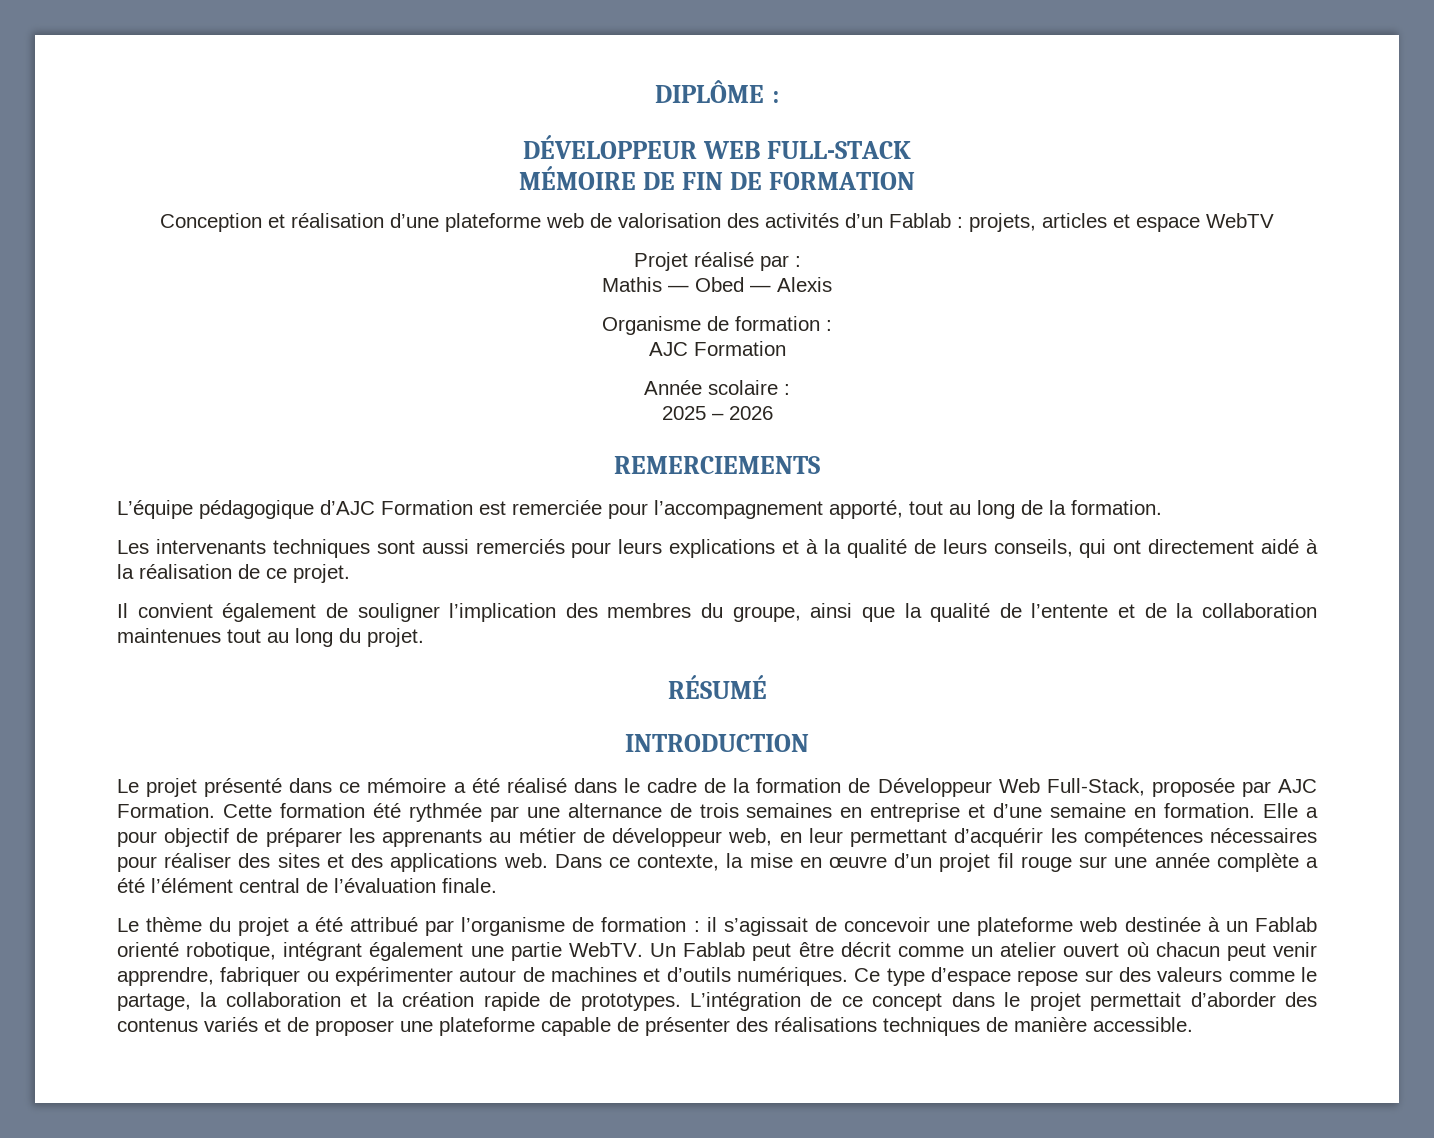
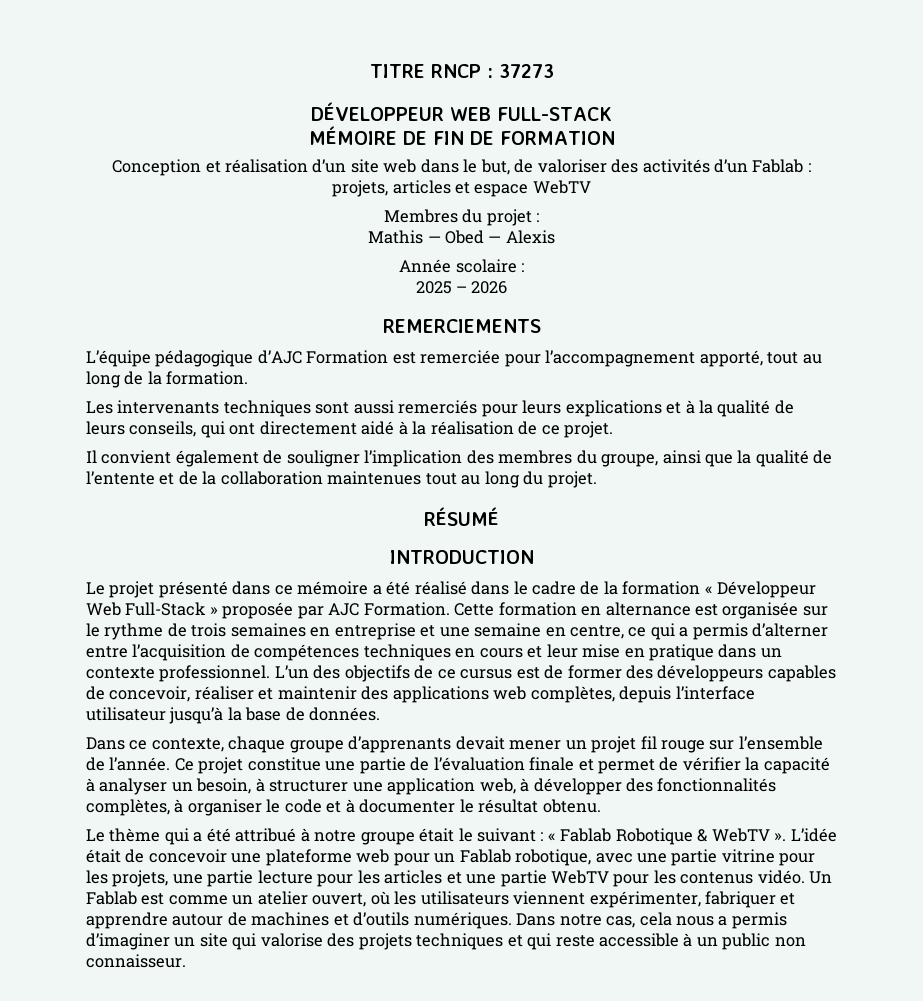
- DIPLÔME :
+ TITRE RNCP : 37273
- Conception et réalisation d’une plateforme web de valorisation des activités d’un Fablab : projets, articles et espace WebTV
+ Conception et réalisation d’un site web dans le but, de valoriser des activités d’un Fablab : projets, articles et espace WebTV
- Projet réalisé par :
+ Membres du projet :
- Organisme de formation :
- AJC Formation
- Le projet présenté dans ce mémoire a été réalisé dans le cadre de la formation de Développeur Web Full-Stack, proposée par AJC Formation.
+ Le projet présenté dans ce mémoire a été réalisé dans le cadre de la formation « Développeur Web Full-Stack » proposée par AJC Formation.
- Cette formation été rythmée par une alternance de trois semaines en entreprise et d’une semaine en formation. Elle a pour objectif de préparer les apprenants au métier de développeur web, en leur permettant d’acquérir les compétences nécessaires pour réaliser des sites et des applications web. Dans ce contexte, la mise en œuvre d’un projet fil rouge sur une année complète a été l’élément central de l’évaluation finale.
+ Cette formation en alternance est organisée sur le rythme de trois semaines en entreprise et une semaine en centre, ce qui a permis d’alterner entre l’acquisition de compétences techniques en cours et leur mise en pratique dans un contexte professionnel. L’un des objectifs de ce cursus est de former des développeurs capables de concevoir, réaliser et maintenir des applications web complètes, depuis l’interface utilisateur jusqu’à la base de données.
+ Dans ce contexte, chaque groupe d’apprenants devait mener un projet fil rouge sur l’ensemble de l’année. Ce projet constitue une partie de l’évaluation finale et permet de vérifier la capacité à analyser un besoin, à structurer une application web, à développer des fonctionnalités complètes, à organiser le code et à documenter le résultat obtenu.
- Le thème du projet a été attribué par l’organisme de formation : il s’agissait de concevoir une plateforme web destinée à un Fablab orienté robotique, intégrant également une partie WebTV. Un Fablab peut être décrit comme un atelier ouvert où chacun peut venir apprendre, fabriquer ou expérimenter autour de machines et d’outils numériques.
+ Le thème qui a été attribué à notre groupe était le suivant : « Fablab Robotique & WebTV ». L’idée était de concevoir une plateforme web pour un Fablab robotique, avec une partie vitrine pour les projets, une partie lecture pour les articles et une partie WebTV pour les contenus vidéo. Un Fablab est comme un atelier ouvert, où les utilisateurs viennent expérimenter, fabriquer et apprendre autour de machines et d’outils numériques.
- Ce type d’espace repose sur des valeurs comme le partage, la collaboration et la création rapide de prototypes. L’intégration de ce concept dans le projet permettait d’aborder des contenus variés et de proposer une plateforme capable de présenter des réalisations techniques de manière accessible.
+ Dans notre cas, cela nous a permis d’imaginer un site qui valorise des projets techniques et qui reste accessible à un public non connaisseur.

